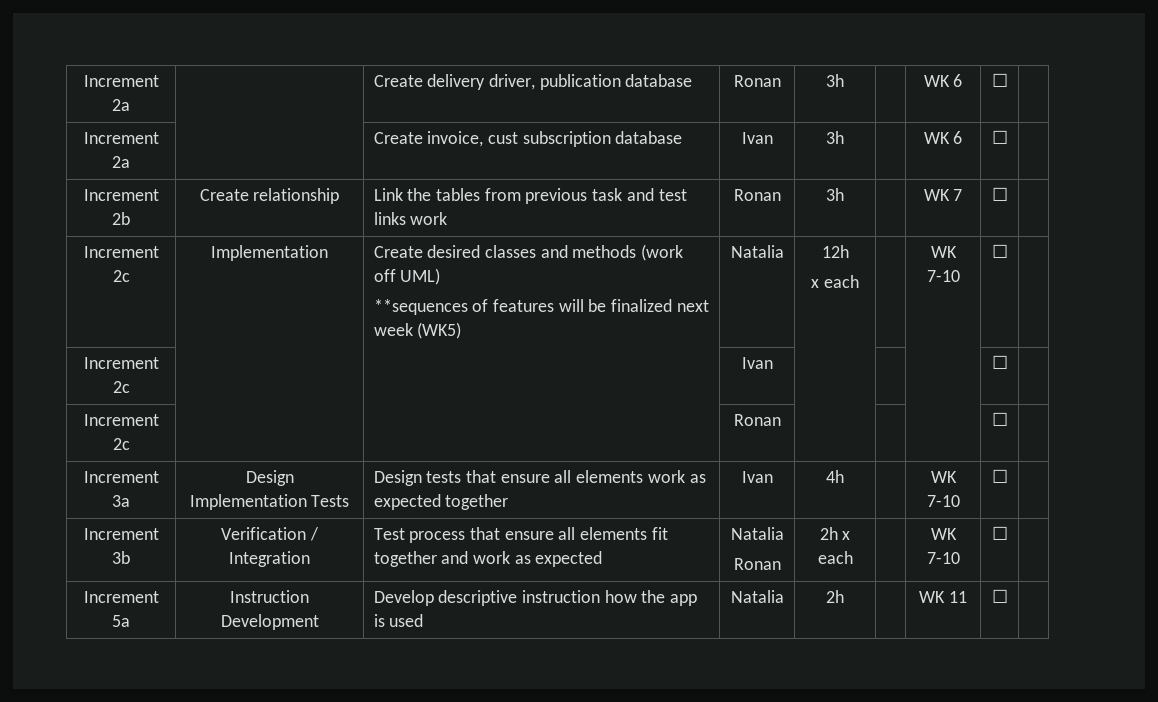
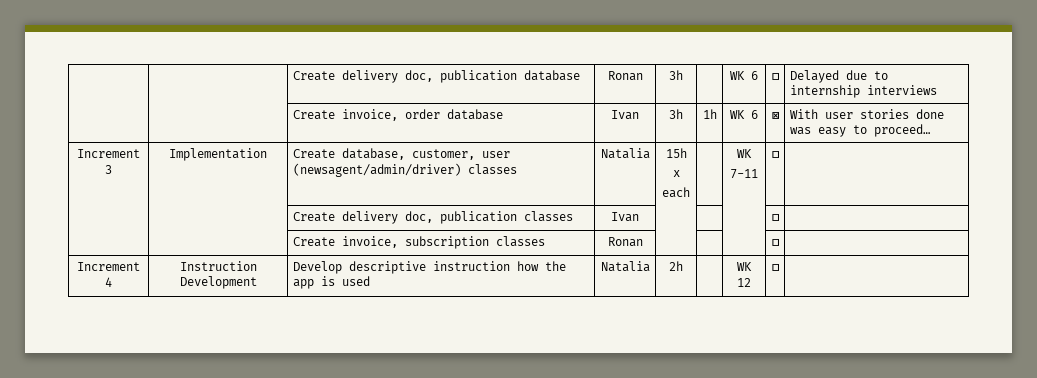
- Increment 2a | | Create delivery driver, publication database | Ronan | 3h | | WK 6 | ☐ |
- Increment 2a | | Create invoice, cust subscription database | Ivan | 3h | | WK 6 | ☐ |
- Increment 2b | Create relationship | Link the tables from previous task and test links work | Ronan | 3h | | WK 7 | ☐ |
- Increment 2c | Implementation | Create desired classes and methods (work off UML)
- **sequences of features will be finalized next week (WK5) | Natalia | 12h
- x each | | WK 7-10 | ☐ |
- Increment 2c | | | Ivan | | | | ☐ |
- Increment 2c | | | Ronan | | | | ☐ |
- Increment 3a | Design Implementation Tests | Design tests that ensure all elements work as expected together | Ivan | 4h | | WK 7-10 | ☐ |
- Increment 3b | Verification / Integration | Test process that ensure all elements fit together and work as expected | Natalia
- Ronan | 2h x each | | WK 7-10 | ☐ |
- Increment 5a | Instruction Development | Develop descriptive instruction how the app is used | Natalia | 2h | | WK 11 | ☐ |
+ | | Create delivery doc, publication database | Ronan | 3h | | WK 6 | ☐ | Delayed due to internship interviews
+ | | Create invoice, order database | Ivan | 3h | 1h | WK 6 | ☒ | With user stories done was easy to proceed…
+ Increment 3 | Implementation | Create database, customer, user (newsagent/admin/driver) classes | Natalia | 15h
+ x
+ each | | WK
+ 7-11 | ☐ |
+ | | Create delivery doc, publication classes | Ivan | | | | ☐ |
+ | | Create invoice, subscription classes | Ronan | | | | ☐ |
+ Increment 4 | Instruction Development | Develop descriptive instruction how the app is used | Natalia | 2h | | WK 12 | ☐ |

